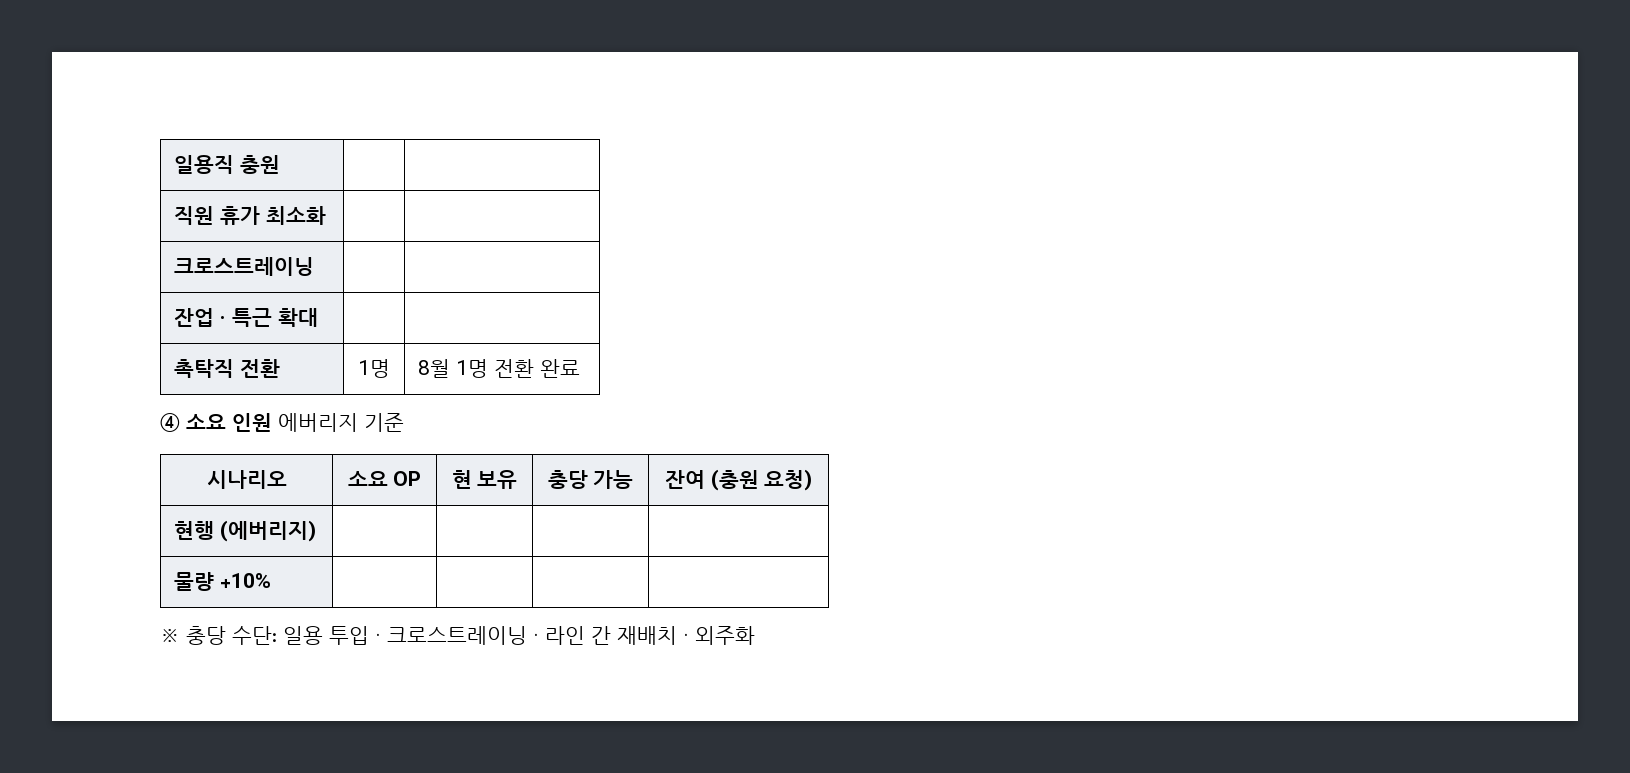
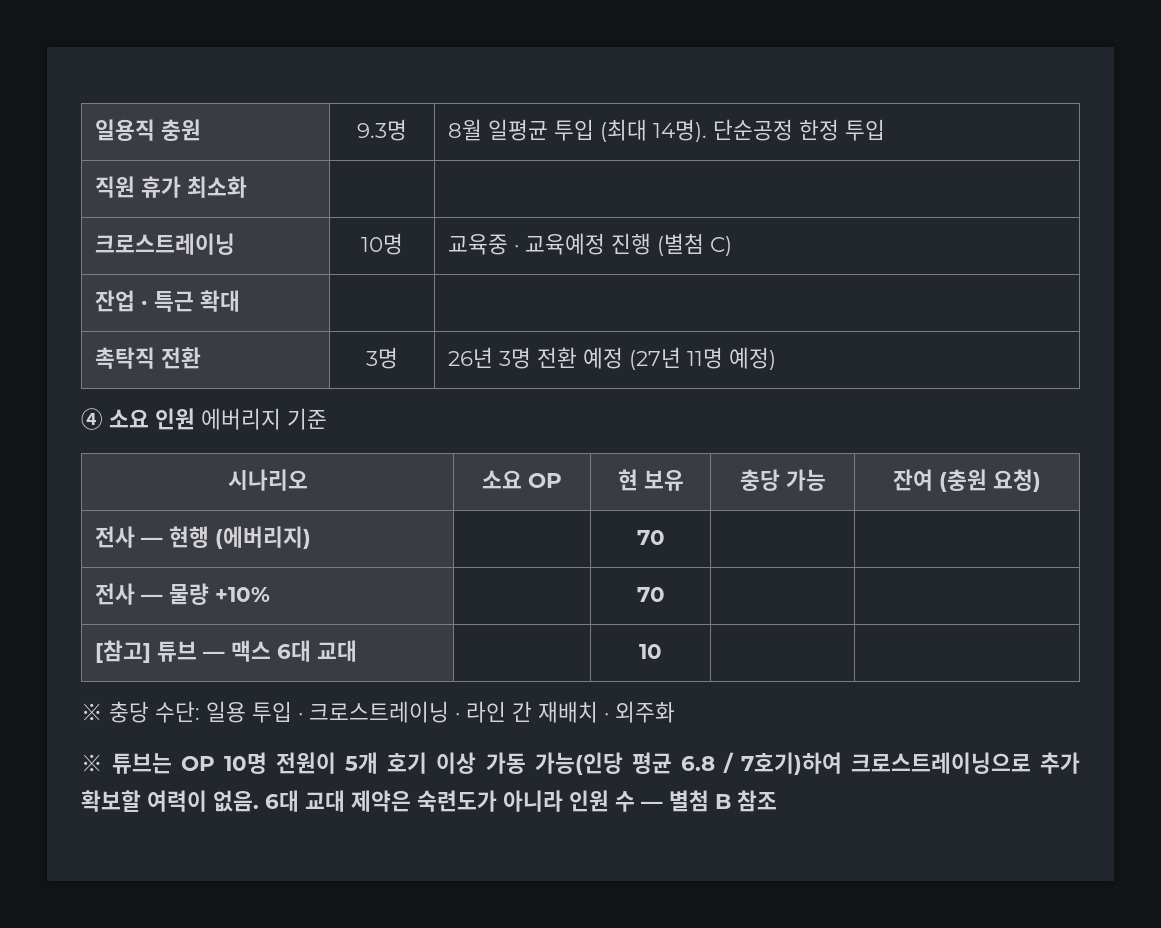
- 일용직 충원 | |
+ 일용직 충원 | 9.3명 | 8월 일평균 투입 (최대 14명). 단순공정 한정 투입
  직원 휴가 최소화 | |
- 크로스트레이닝 | |
+ 크로스트레이닝 | 10명 | 교육중 · 교육예정 진행 (별첨 C)
- 촉탁직 전환 | 1명 | 8월 1명 전환 완료
+ 촉탁직 전환 | 3명 | 26년 3명 전환 예정 (27년 11명 예정)
- 현행 (에버리지) | | | |
- 물량 +10% | | | |
+ 전사 — 현행 (에버리지) | | 70 | |
+ 전사 — 물량 +10% | | 70 | |
+ [참고] 튜브 — 맥스 6대 교대 | | 10 | |
+ ※ 튜브는 OP 10명 전원이 5개 호기 이상 가동 가능(인당 평균 6.8 / 7호기)하여 크로스트레이닝으로 추가 확보할 여력이 없음. 6대 교대 제약은 숙련도가 아니라 인원 수 — 별첨 B 참조

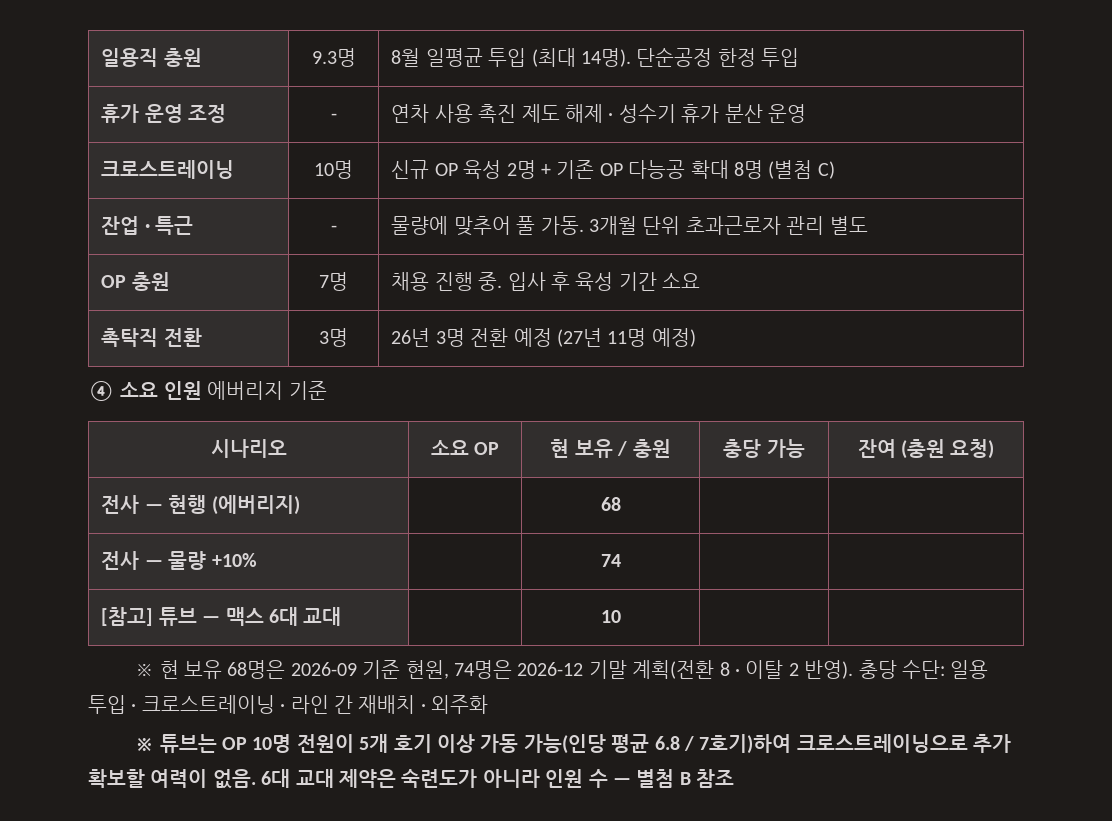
- 직원 휴가 최소화 | |
- 크로스트레이닝 | 10명 | 교육중 · 교육예정 진행 (별첨 C)
+ 휴가 운영 조정 | - | 연차 사용 촉진 제도 해제 · 성수기 휴가 분산 운영
+ 크로스트레이닝 | 10명 | 신규 OP 육성 2명 + 기존 OP 다능공 확대 8명 (별첨 C)
- 잔업 · 특근 확대 | |
+ 잔업 · 특근 | - | 물량에 맞추어 풀 가동. 3개월 단위 초과근로자 관리 별도
+ OP 충원 | 7명 | 채용 진행 중. 입사 후 육성 기간 소요
- 시나리오 | 소요 OP | 현 보유 | 충당 가능 | 잔여 (충원 요청)
+ 시나리오 | 소요 OP | 현 보유 / 충원 | 충당 가능 | 잔여 (충원 요청)
- 전사 — 현행 (에버리지) | | 70 | |
+ 전사 — 현행 (에버리지) | | 68 | |
- 전사 — 물량 +10% | | 70 | |
+ 전사 — 물량 +10% | | 74 | |
- ※ 충당 수단: 일용 투입 · 크로스트레이닝 · 라인 간 재배치 · 외주화
+ ※ 현 보유 68명은 2026-09 기준 현원, 74명은 2026-12 기말 계획(전환 8 · 이탈 2 반영). 충당 수단: 일용 투입 · 크로스트레이닝 · 라인 간 재배치 · 외주화

